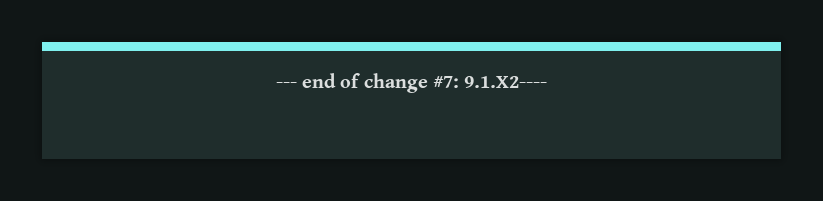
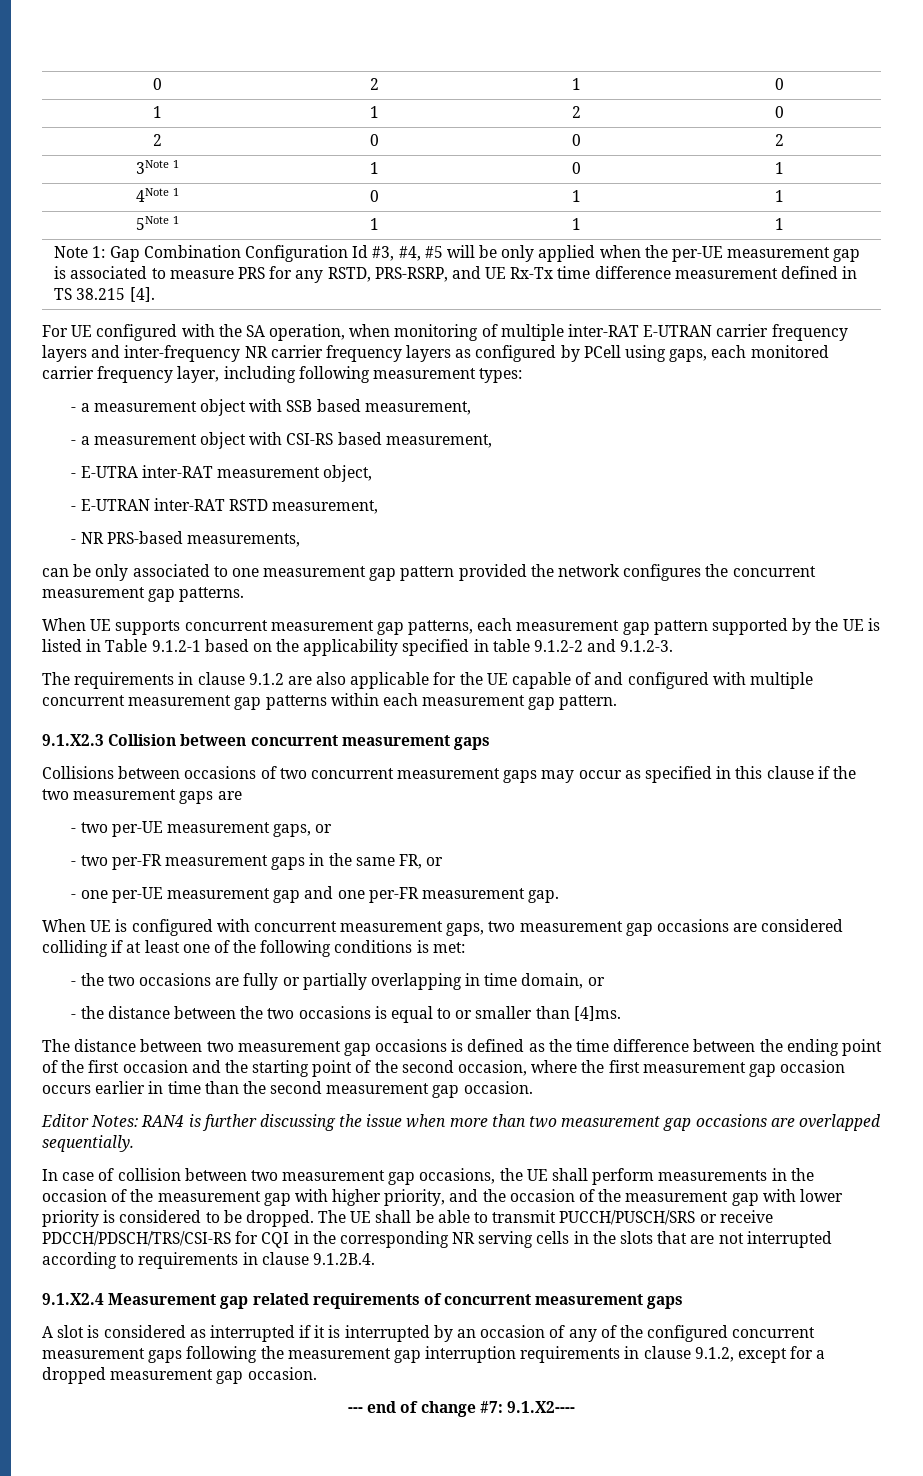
+ 0 | 2 | 1 | 0
+ 1 | 1 | 2 | 0
+ 2 | 0 | 0 | 2
+ 3Note 1 | 1 | 0 | 1
+ 4Note 1 | 0 | 1 | 1
+ 5Note 1 | 1 | 1 | 1
+ Note 1: Gap Combination Configuration Id #3, #4, #5 will be only applied when the per-UE measurement gap is associated to measure PRS for any RSTD, PRS-RSRP, and UE Rx-Tx time difference measurement defined in TS 38.215 [4].
+ For UE configured with the SA operation, when monitoring of multiple inter-RAT E-UTRAN carrier frequency layers and inter-frequency NR carrier frequency layers as configured by PCell using gaps, each monitored carrier frequency layer, including following measurement types:
+ - a measurement object with SSB based measurement,
+ - a measurement object with CSI-RS based measurement,
+ - E-UTRA inter-RAT measurement object,
+ - E-UTRAN inter-RAT RSTD measurement,
+ - NR PRS-based measurements,
+ can be only associated to one measurement gap pattern provided the network configures the concurrent measurement gap patterns.
+ When UE supports concurrent measurement gap patterns, each measurement gap pattern supported by the UE is listed in Table 9.1.2-1 based on the applicability specified in table 9.1.2-2 and 9.1.2-3.
+ The requirements in clause 9.1.2 are also applicable for the UE capable of and configured with multiple concurrent measurement gap patterns within each measurement gap pattern.
+ 9.1.X2.3 Collision between concurrent measurement gaps
+ Collisions between occasions of two concurrent measurement gaps may occur as specified in this clause if the two measurement gaps are
+ - two per-UE measurement gaps, or
+ - two per-FR measurement gaps in the same FR, or
+ - one per-UE measurement gap and one per-FR measurement gap.
+ When UE is configured with concurrent measurement gaps, two measurement gap occasions are considered colliding if at least one of the following conditions is met:
+ - the two occasions are fully or partially overlapping in time domain, or
+ - the distance between the two occasions is equal to or smaller than [4]ms.
+ The distance between two measurement gap occasions is defined as the time difference between the ending point of the first occasion and the starting point of the second occasion, where the first measurement gap occasion occurs earlier in time than the second measurement gap occasion.
+ Editor Notes: RAN4 is further discussing the issue when more than two measurement gap occasions are overlapped sequentially.
+ In case of collision between two measurement gap occasions, the UE shall perform measurements in the occasion of the measurement gap with higher priority, and the occasion of the measurement gap with lower priority is considered to be dropped. The UE shall be able to transmit PUCCH/PUSCH/SRS or receive PDCCH/PDSCH/TRS/CSI-RS for CQI in the corresponding NR serving cells in the slots that are not interrupted according to requirements in clause 9.1.2B.4.
+ 9.1.X2.4 Measurement gap related requirements of concurrent measurement gaps
+ A slot is considered as interrupted if it is interrupted by an occasion of any of the configured concurrent measurement gaps following the measurement gap interruption requirements in clause 9.1.2, except for a dropped measurement gap occasion.

